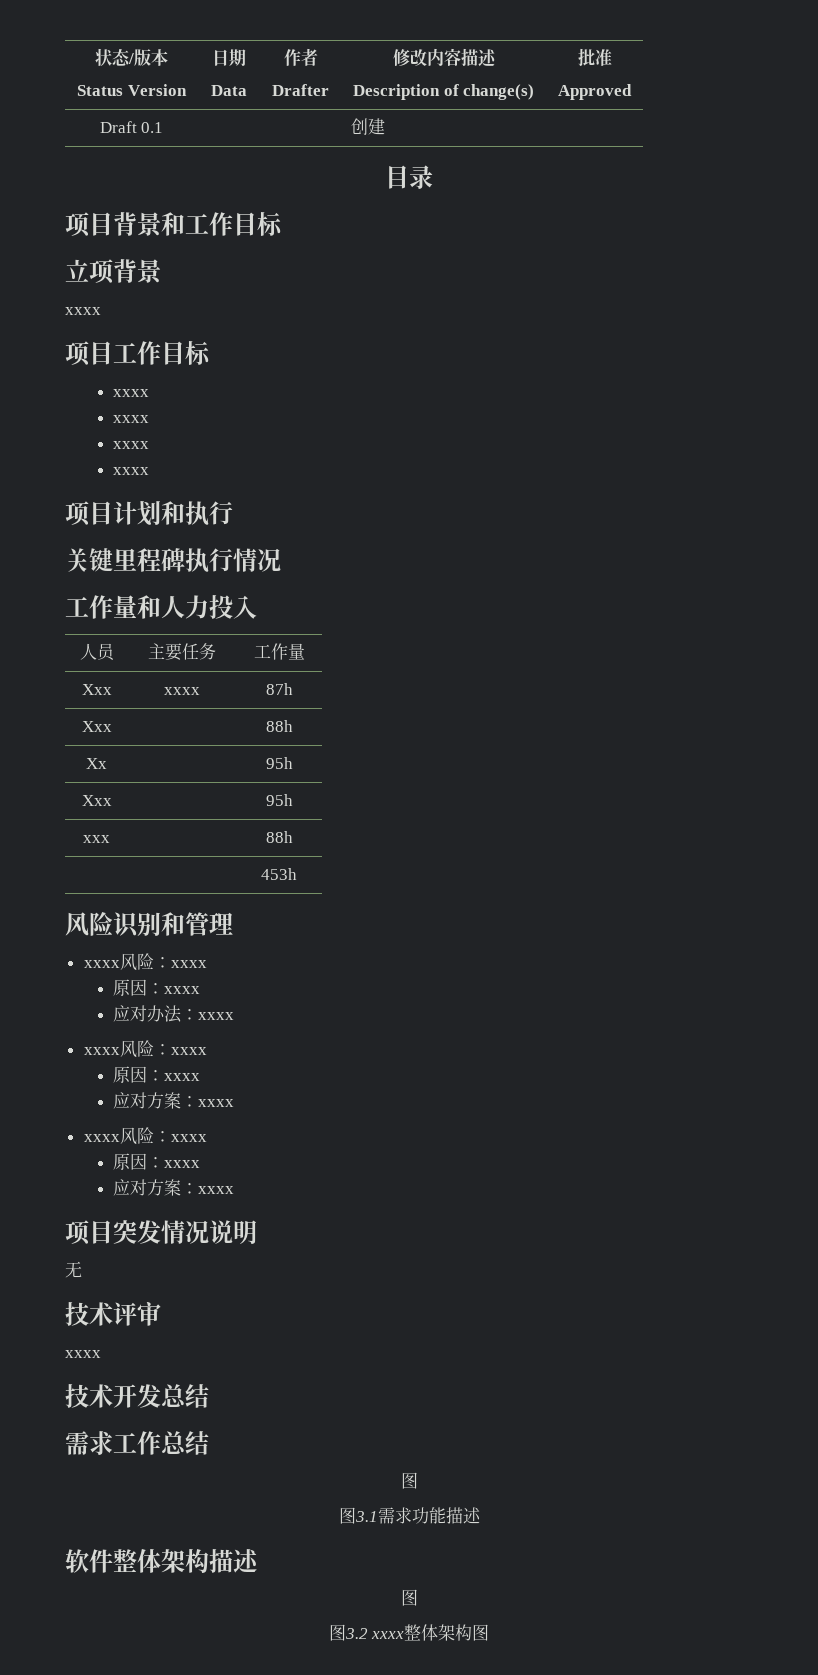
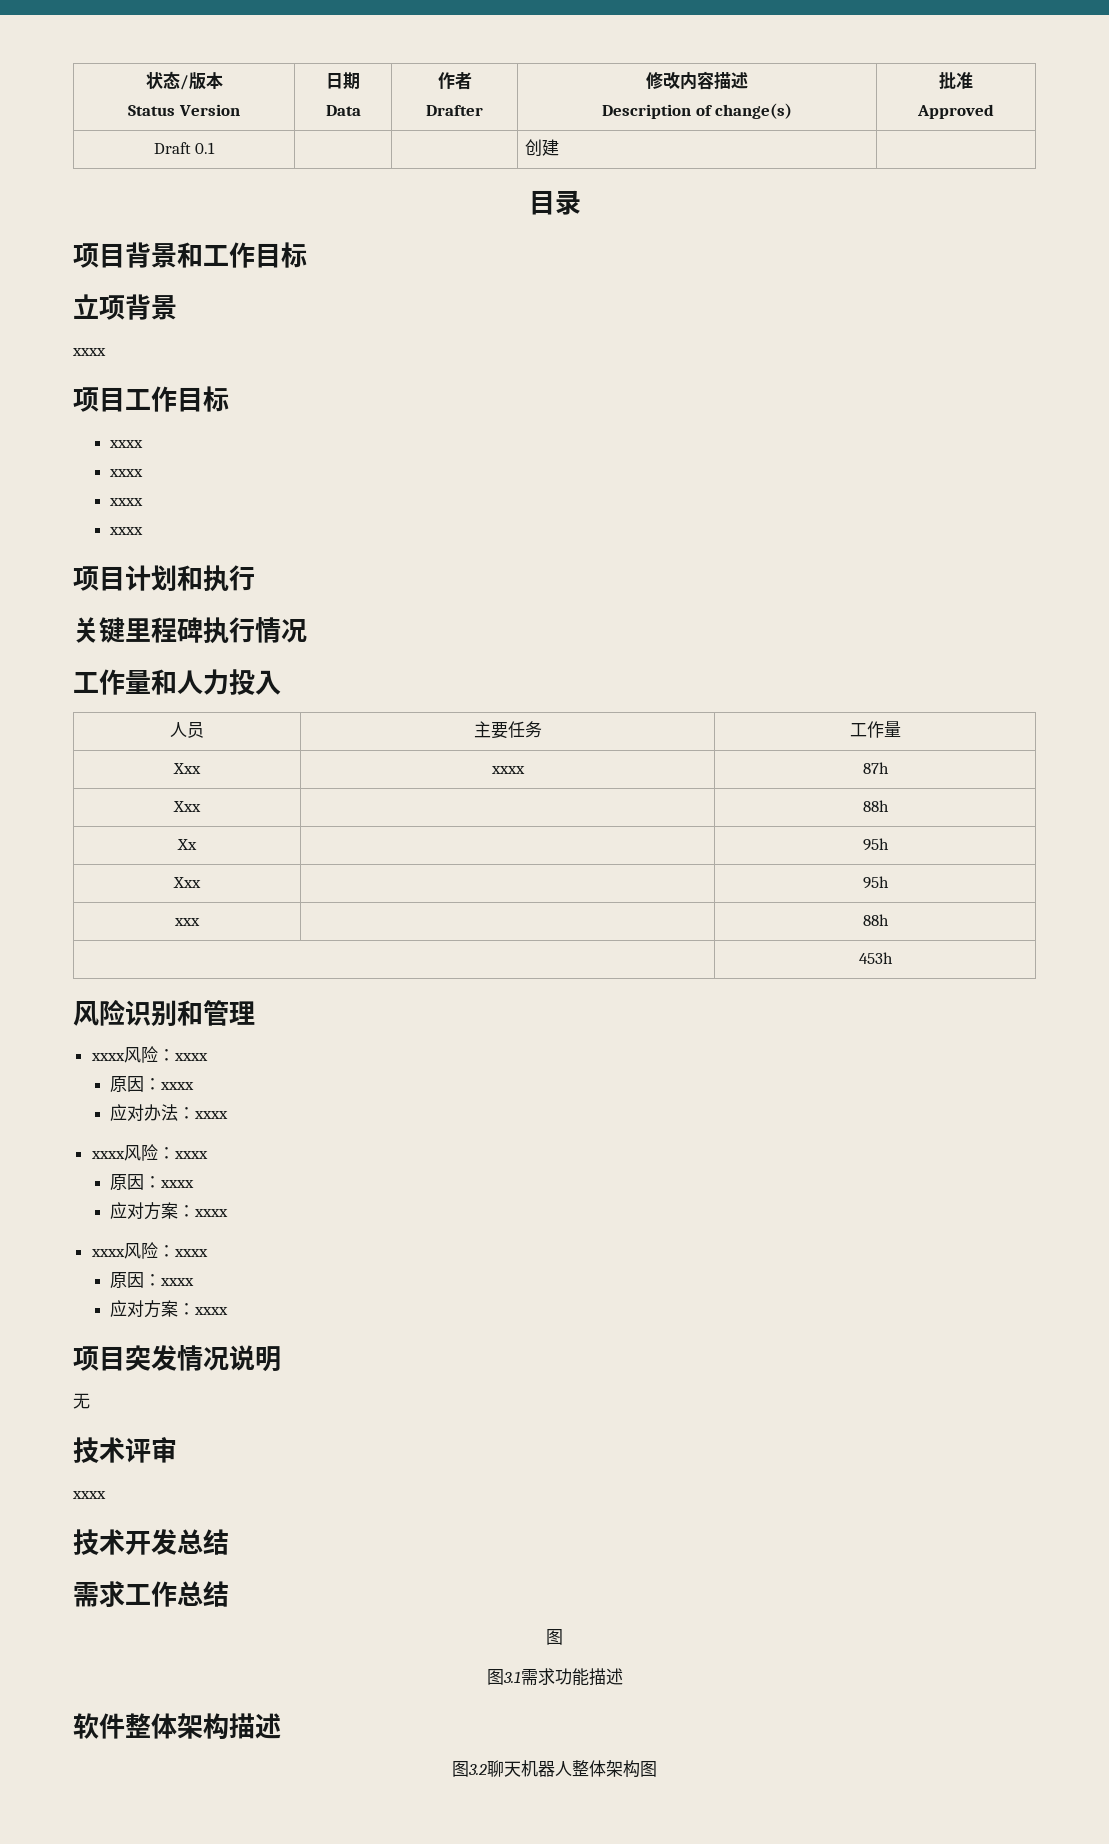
  软件整体架构描述
- 图
- 图3.2 xxxx整体架构图
+ 图3.2聊天机器人整体架构图

